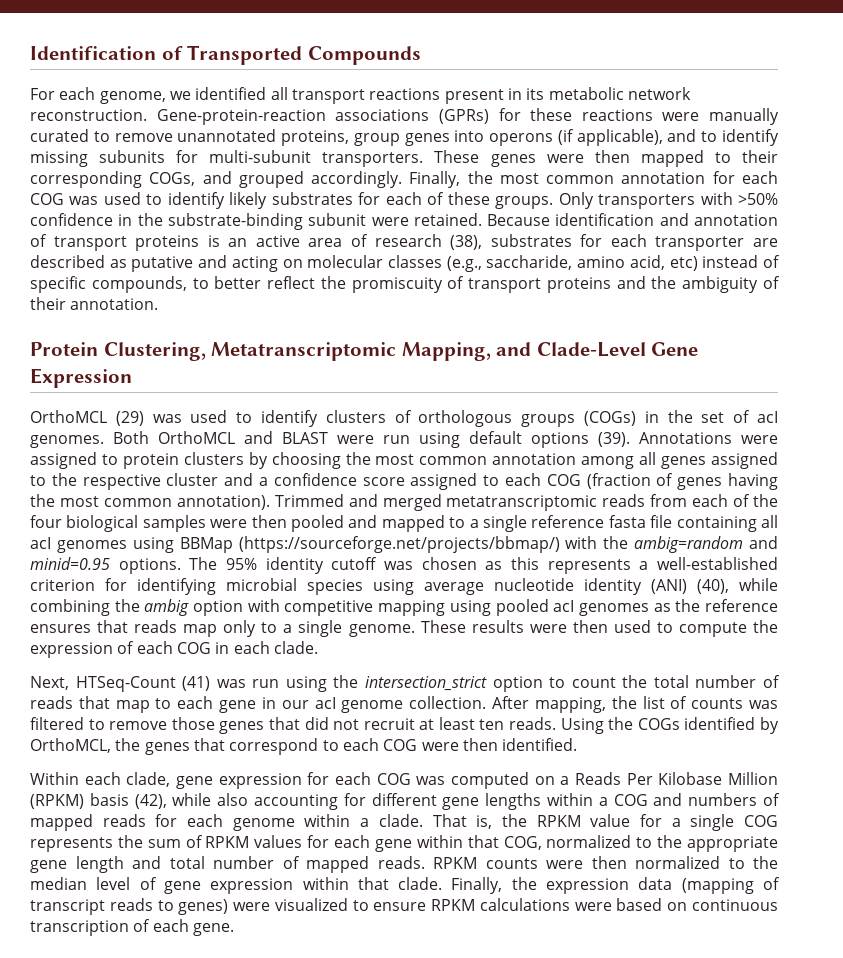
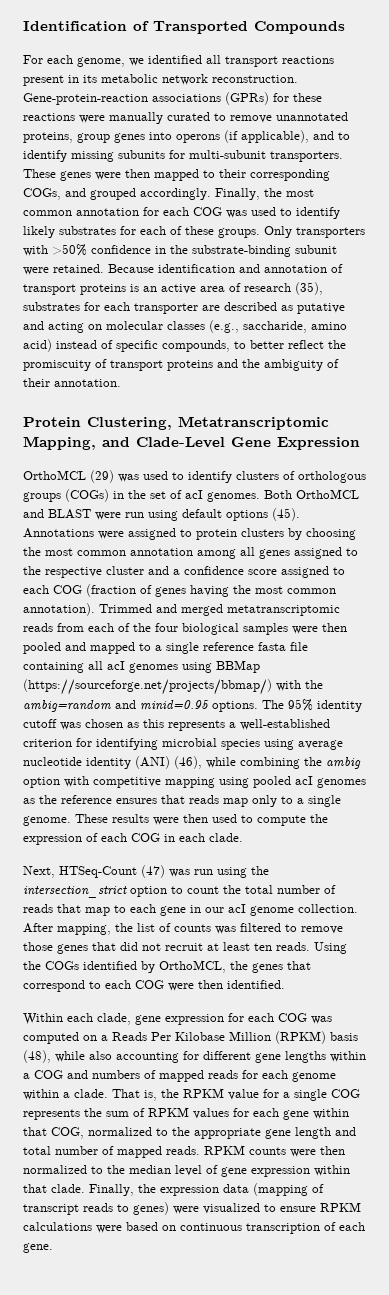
- Because identification and annotation of transport proteins is an active area of research (38), substrates for each transporter are described as putative and acting on molecular classes (e.g., saccharide, amino acid, etc) instead of specific compounds, to better reflect the promiscuity of transport proteins and the ambiguity of their annotation.
+ Because identification and annotation of transport proteins is an active area of research (35), substrates for each transporter are described as putative and acting on molecular classes (e.g., saccharide, amino acid) instead of specific compounds, to better reflect the promiscuity of transport proteins and the ambiguity of their annotation.
- Both OrthoMCL and BLAST were run using default options (39).
+ Both OrthoMCL and BLAST were run using default options (45).
- The 95% identity cutoff was chosen as this represents a well-established criterion for identifying microbial species using average nucleotide identity (ANI) (40), while combining the ambig option with competitive mapping using pooled acI genomes as the reference ensures that reads map only to a single genome.
+ The 95% identity cutoff was chosen as this represents a well-established criterion for identifying microbial species using average nucleotide identity (ANI) (46), while combining the ambig option with competitive mapping using pooled acI genomes as the reference ensures that reads map only to a single genome.
- Next, HTSeq-Count (41) was run using the intersection_strict option to count the total number of reads that map to each gene in our acI genome collection.
+ Next, HTSeq-Count (47) was run using the intersection_strict option to count the total number of reads that map to each gene in our acI genome collection.
- Within each clade, gene expression for each COG was computed on a Reads Per Kilobase Million (RPKM) basis (42), while also accounting for different gene lengths within a COG and numbers of mapped reads for each genome within a clade.
+ Within each clade, gene expression for each COG was computed on a Reads Per Kilobase Million (RPKM) basis (48), while also accounting for different gene lengths within a COG and numbers of mapped reads for each genome within a clade.

